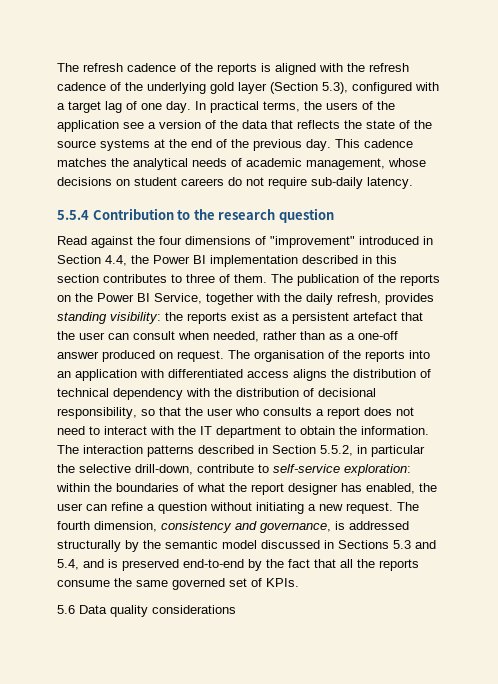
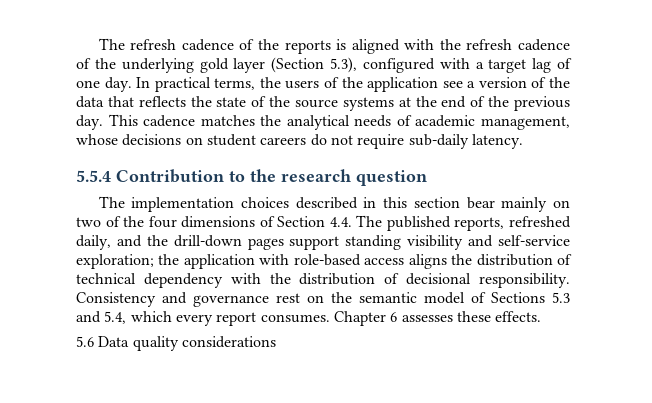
- Read against the four dimensions of "improvement" introduced in Section 4.4, the Power BI implementation described in this section contributes to three of them. The publication of the reports on the Power BI Service, together with the daily refresh, provides standing visibility: the reports exist as a persistent artefact that the user can consult when needed, rather than as a one-off answer produced on request. The organisation of the reports into an application with differentiated access aligns the distribution of technical dependency with the distribution of decisional responsibility, so that the user who consults a report does not need to interact with the IT department to obtain the information. The interaction patterns described in Section 5.5.2, in particular the selective drill-down, contribute to self-service exploration: within the boundaries of what the report designer has enabled, the user can refine a question without initiating a new request. The fourth dimension, consistency and governance, is addressed structurally by the semantic model discussed in Sections 5.3 and 5.4, and is preserved end-to-end by the fact that all the reports consume the same governed set of KPIs.
+ The implementation choices described in this section bear mainly on two of the four dimensions of Section 4.4. The published reports, refreshed daily, and the drill-down pages support standing visibility and self-service exploration; the application with role-based access aligns the distribution of technical dependency with the distribution of decisional responsibility. Consistency and governance rest on the semantic model of Sections 5.3 and 5.4, which every report consumes. Chapter 6 assesses these effects.

